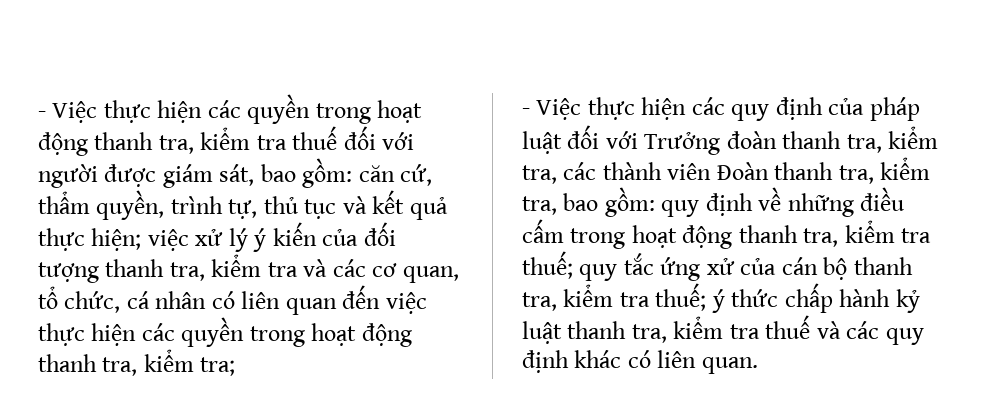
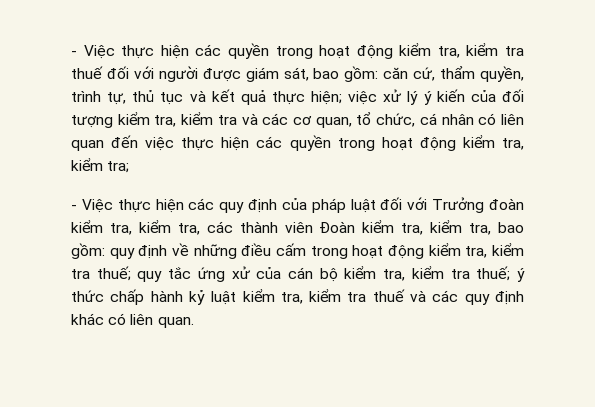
- - Việc thực hiện các quyền trong hoạt động thanh tra, kiểm tra thuế đối với người được giám sát, bao gồm:
+ - Việc thực hiện các quyền trong hoạt động kiểm tra, kiểm tra thuế đối với người được giám sát, bao gồm:
- việc xử lý ý kiến của đối tượng thanh tra, kiểm tra và các cơ quan, tổ chức, cá nhân có liên quan đến việc thực hiện các quyền trong hoạt động thanh tra, kiểm tra;
+ việc xử lý ý kiến của đối tượng kiểm tra, kiểm tra và các cơ quan, tổ chức, cá nhân có liên quan đến việc thực hiện các quyền trong hoạt động kiểm tra, kiểm tra;
- - Việc thực hiện các quy định của pháp luật đối với Trưởng đoàn thanh tra, kiểm tra, các thành viên Đoàn thanh tra, kiểm tra, bao gồm:
+ - Việc thực hiện các quy định của pháp luật đối với Trưởng đoàn kiểm tra, kiểm tra, các thành viên Đoàn kiểm tra, kiểm tra, bao gồm:
- quy định về những điều cấm trong hoạt động thanh tra, kiểm tra thuế;
+ quy định về những điều cấm trong hoạt động kiểm tra, kiểm tra thuế;
- quy tắc ứng xử của cán bộ thanh tra, kiểm tra thuế;
+ quy tắc ứng xử của cán bộ kiểm tra, kiểm tra thuế;
- ý thức chấp hành kỷ luật thanh tra, kiểm tra thuế và các quy định khác có liên quan.
+ ý thức chấp hành kỷ luật kiểm tra, kiểm tra thuế và các quy định khác có liên quan.

